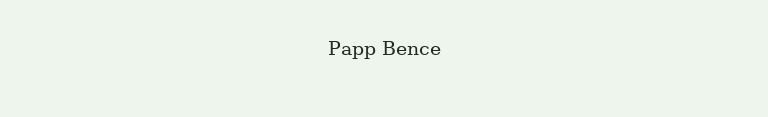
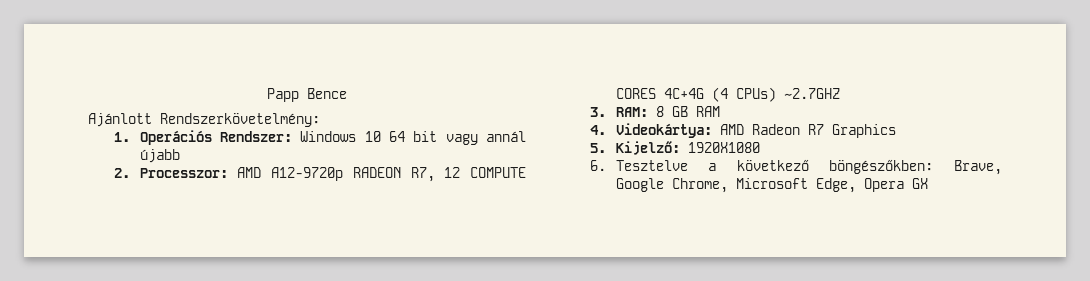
+ Ajánlott Rendszerkövetelmény:
+ 1. Operációs Rendszer: Windows 10 64 bit vagy annál újabb
+ 2. Processzor: AMD A12-9720p RADEON R7, 12 COMPUTE CORES 4C+4G (4 CPUs) ~2.7GHZ
+ 3. RAM: 8 GB RAM
+ 4. Videokártya: AMD Radeon R7 Graphics
+ 5. Kijelző: 1920X1080
+ 6. Tesztelve a következő böngészőkben: Brave, Google Chrome, Microsoft Edge, Opera GX

